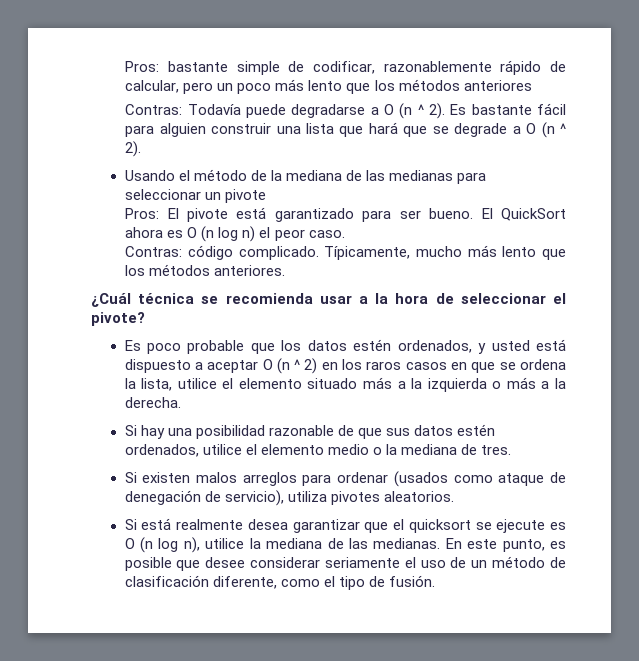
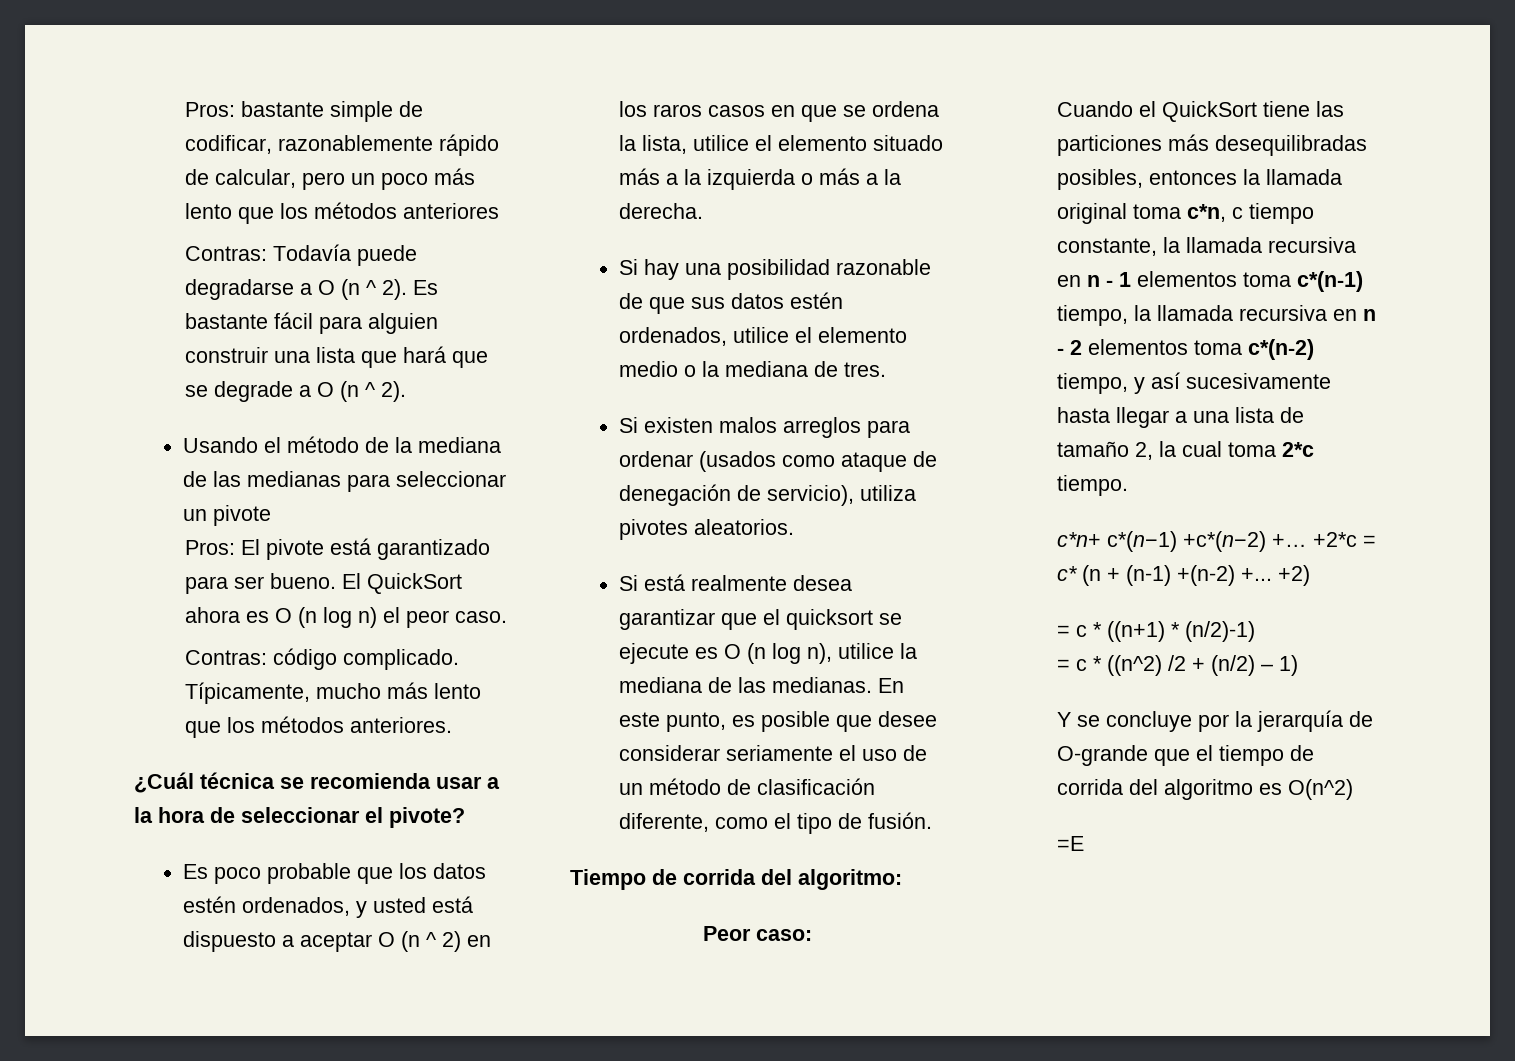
+ Tiempo de corrida del algoritmo:
+ Peor caso:
+ Cuando el QuickSort tiene las particiones más desequilibradas posibles, entonces la llamada original toma c*n, c tiempo constante, la llamada recursiva en n - 1 elementos toma c*(n-1) tiempo, la llamada recursiva en n - 2 elementos toma c*(n-2) tiempo, y así sucesivamente hasta llegar a una lista de tamaño 2, la cual toma 2*c tiempo.
+ c*n+ c*(n−1) +c*(n−2) +… +2*c = c* (n + (n-1) +(n-2) +... +2)
+ = c * ((n+1) * (n/2)-1)
+ = c * ((n^2) /2 + (n/2) – 1)
+ Y se concluye por la jerarquía de O-grande que el tiempo de corrida del algoritmo es O(n^2)
+ =E

